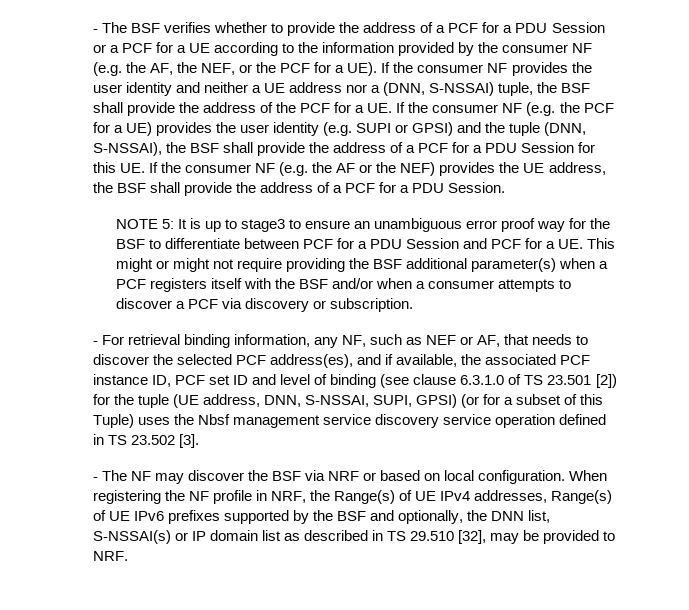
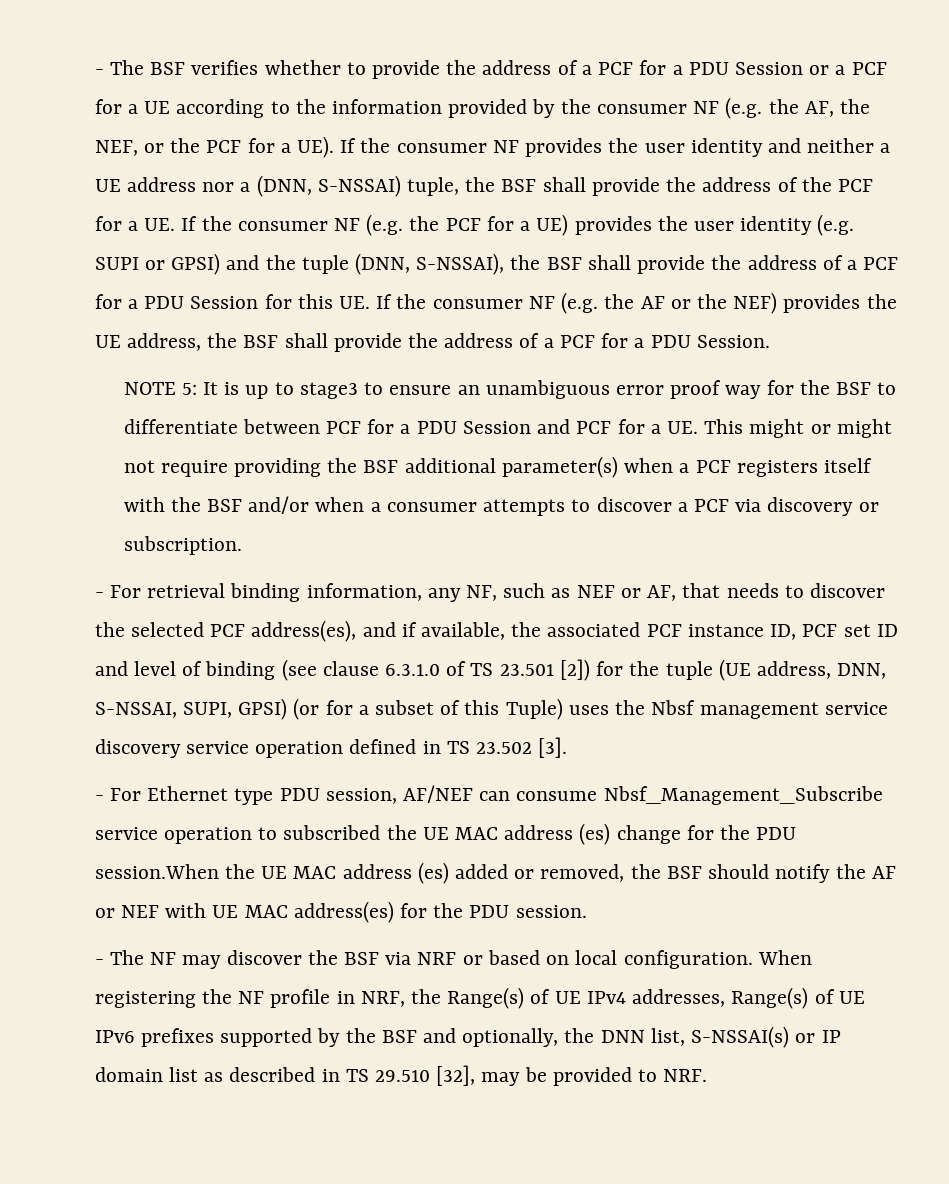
+ - For Ethernet type PDU session, AF/NEF can consume Nbsf_Management_Subscribe service operation to subscribed the UE MAC address (es) change for the PDU session.When the UE MAC address (es) added or removed, the BSF should notify the AF or NEF with UE MAC address(es) for the PDU session.

